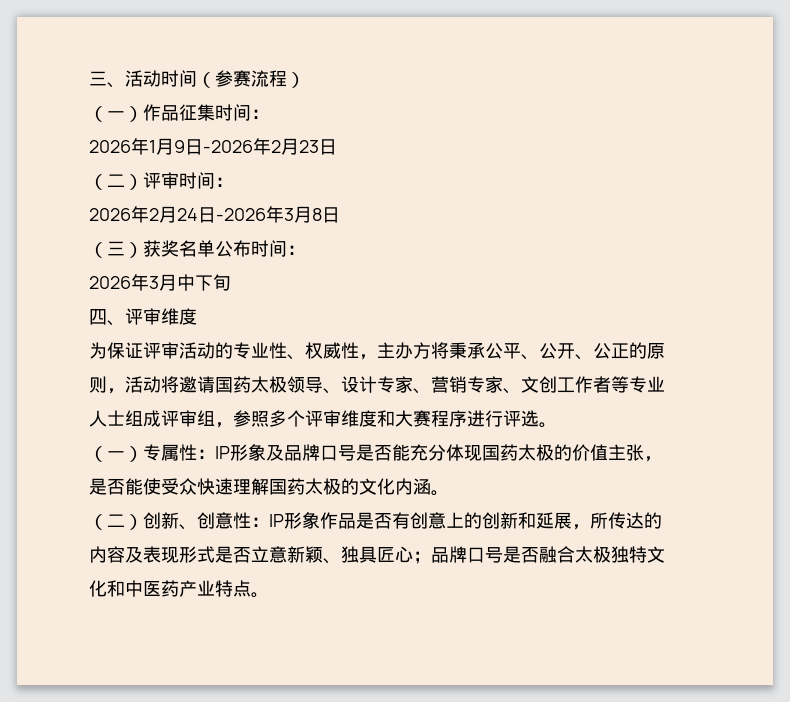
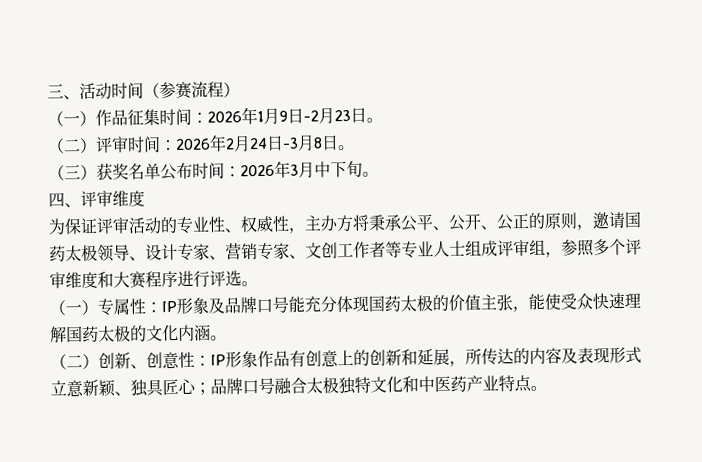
- （一）作品征集时间：
- 2026年1月9日-2026年2月23日
+ （一）作品征集时间：2026年1月9日-2月23日。
- （二）评审时间：
- 2026年2月24日-2026年3月8日
+ （二）评审时间：2026年2月24日-3月8日。
- （三）获奖名单公布时间：
- 2026年3月中下旬
+ （三）获奖名单公布时间：2026年3月中下旬。
- 为保证评审活动的专业性、权威性，主办方将秉承公平、公开、公正的原则，活动将邀请国药太极领导、设计专家、营销专家、文创工作者等专业人士组成评审组，参照多个评审维度和大赛程序进行评选。
+ 为保证评审活动的专业性、权威性，主办方将秉承公平、公开、公正的原则，邀请国药太极领导、设计专家、营销专家、文创工作者等专业人士组成评审组，参照多个评审维度和大赛程序进行评选。
- （一）专属性：IP形象及品牌口号是否能充分体现国药太极的价值主张，是否能使受众快速理解国药太极的文化内涵。
+ （一）专属性：IP形象及品牌口号能充分体现国药太极的价值主张，能使受众快速理解国药太极的文化内涵。
- （二）创新、创意性：IP形象作品是否有创意上的创新和延展，所传达的内容及表现形式是否立意新颖、独具匠心；品牌口号是否融合太极独特文化和中医药产业特点。
+ （二）创新、创意性：IP形象作品有创意上的创新和延展，所传达的内容及表现形式立意新颖、独具匠心；品牌口号融合太极独特文化和中医药产业特点。

